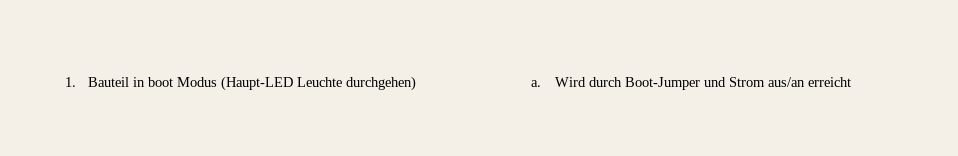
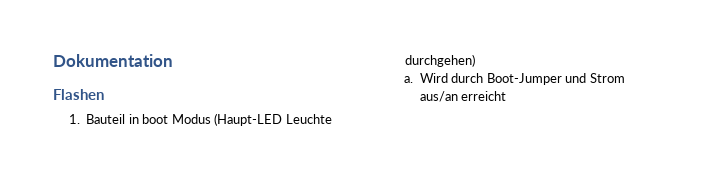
+ Dokumentation
+ Flashen

